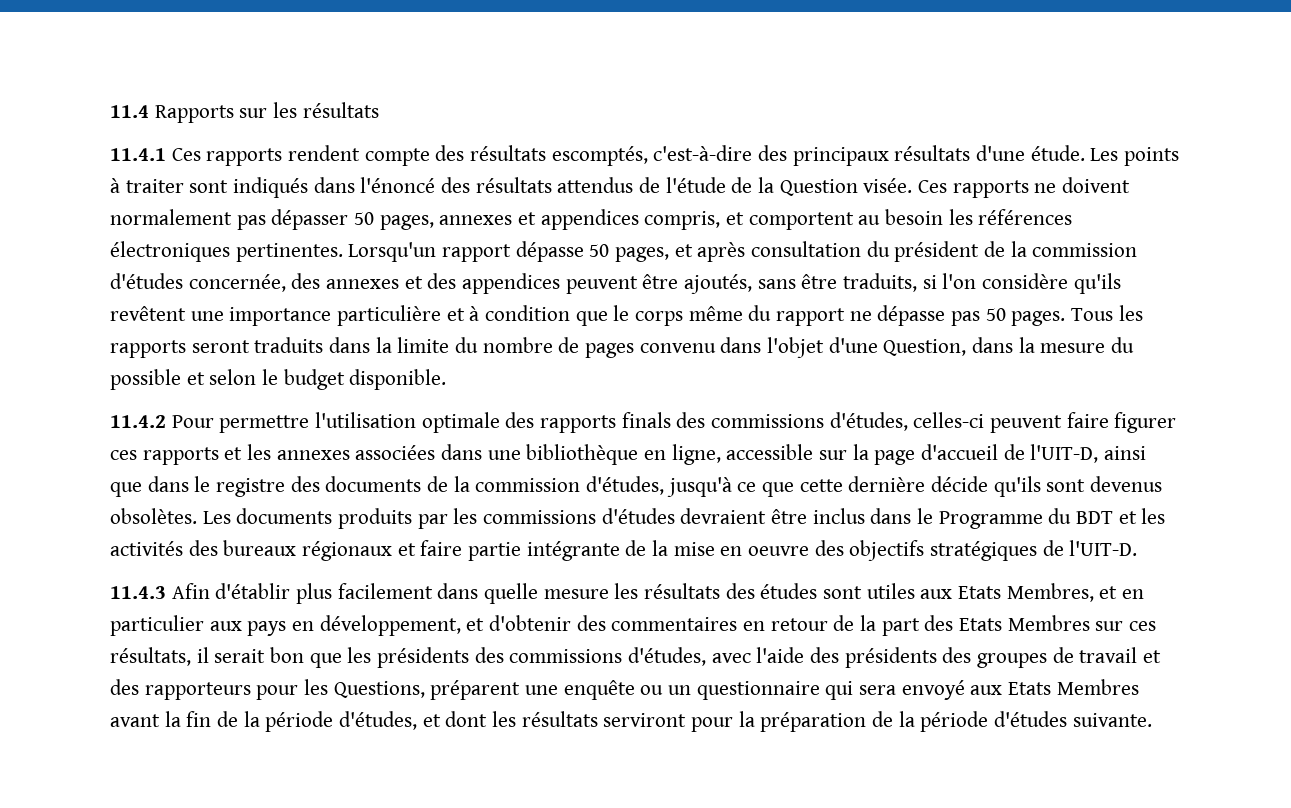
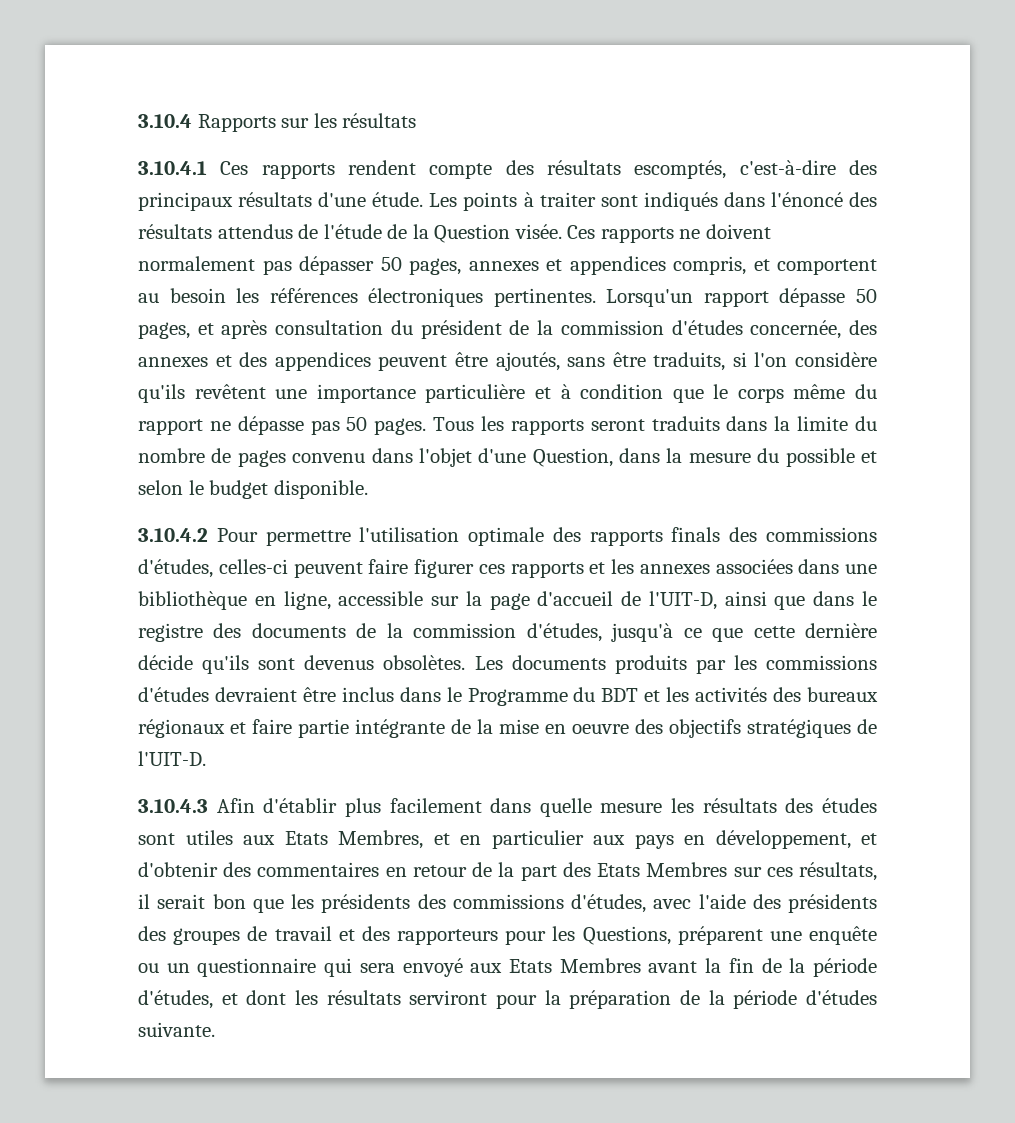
- 11.4 Rapports sur les résultats
+ 3.10.4 Rapports sur les résultats
- 11.4.1 Ces rapports rendent compte des résultats escomptés, c'est-à-dire des principaux résultats d'une étude.
+ 3.10.4.1 Ces rapports rendent compte des résultats escomptés, c'est-à-dire des principaux résultats d'une étude.
- 11.4.2 Pour permettre l'utilisation optimale des rapports finals des commissions d'études, celles-ci peuvent faire figurer ces rapports et les annexes associées dans une bibliothèque en ligne, accessible sur la page d'accueil de l'UIT-D, ainsi que dans le registre des documents de la commission d'études, jusqu'à ce que cette dernière décide qu'ils sont devenus obsolètes.
+ 3.10.4.2 Pour permettre l'utilisation optimale des rapports finals des commissions d'études, celles-ci peuvent faire figurer ces rapports et les annexes associées dans une bibliothèque en ligne, accessible sur la page d'accueil de l'UIT-D, ainsi que dans le registre des documents de la commission d'études, jusqu'à ce que cette dernière décide qu'ils sont devenus obsolètes.
- 11.4.3 Afin d'établir plus facilement dans quelle mesure les résultats des études sont utiles aux Etats Membres, et en particulier aux pays en développement, et d'obtenir des commentaires en retour de la part des Etats Membres sur ces résultats, il serait bon que les présidents des commissions d'études, avec l'aide des présidents des groupes de travail et des rapporteurs pour les Questions, préparent une enquête ou un questionnaire qui sera envoyé aux Etats Membres avant la fin de la période d'études, et dont les résultats serviront pour la préparation de la période d'études suivante.
+ 3.10.4.3 Afin d'établir plus facilement dans quelle mesure les résultats des études sont utiles aux Etats Membres, et en particulier aux pays en développement, et d'obtenir des commentaires en retour de la part des Etats Membres sur ces résultats, il serait bon que les présidents des commissions d'études, avec l'aide des présidents des groupes de travail et des rapporteurs pour les Questions, préparent une enquête ou un questionnaire qui sera envoyé aux Etats Membres avant la fin de la période d'études, et dont les résultats serviront pour la préparation de la période d'études suivante.

